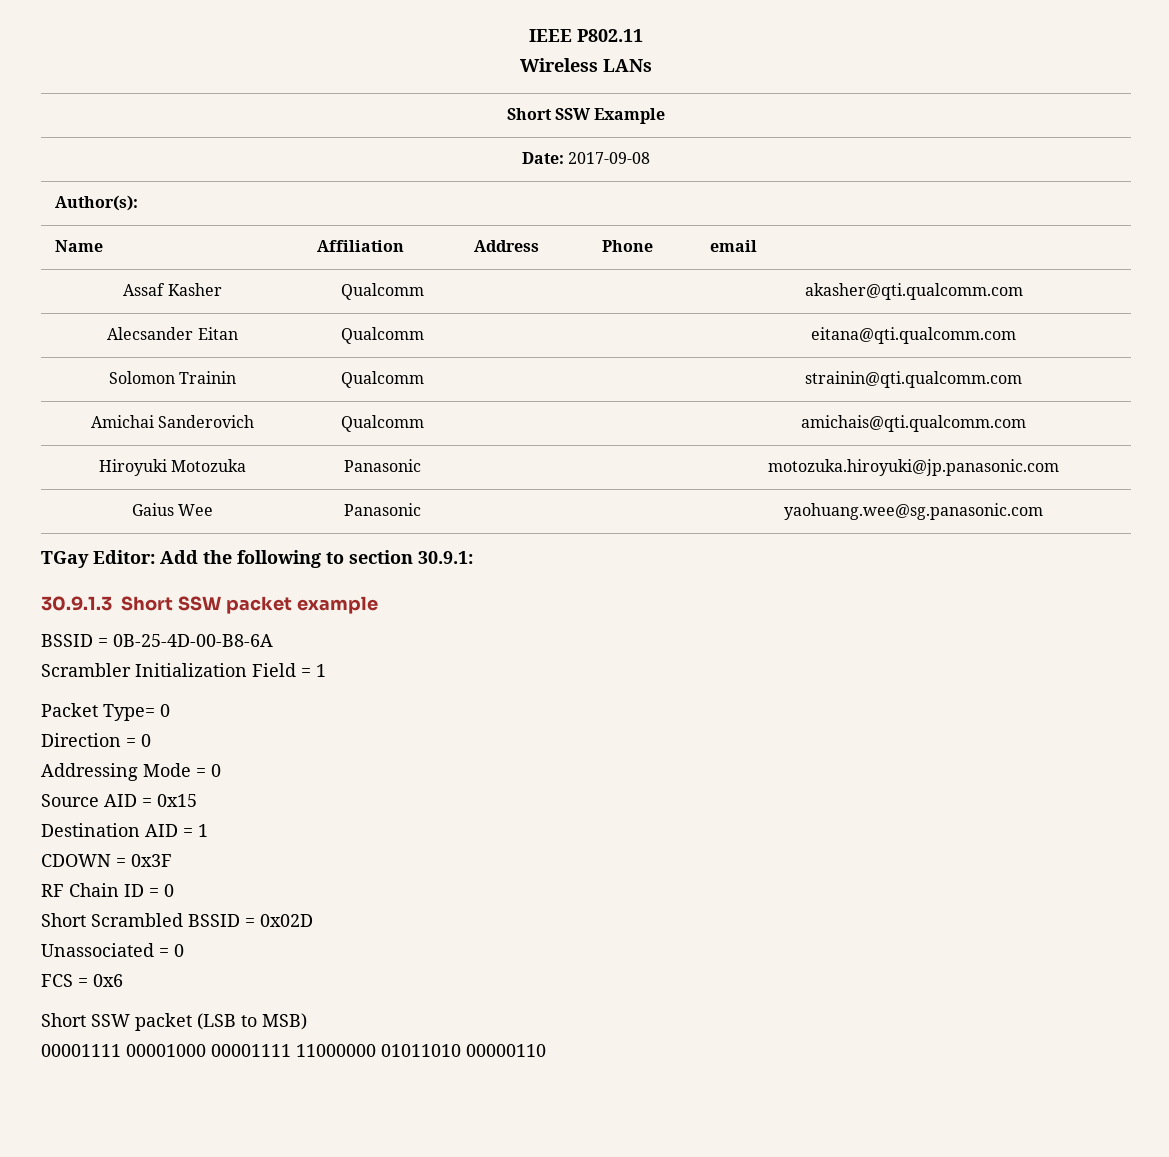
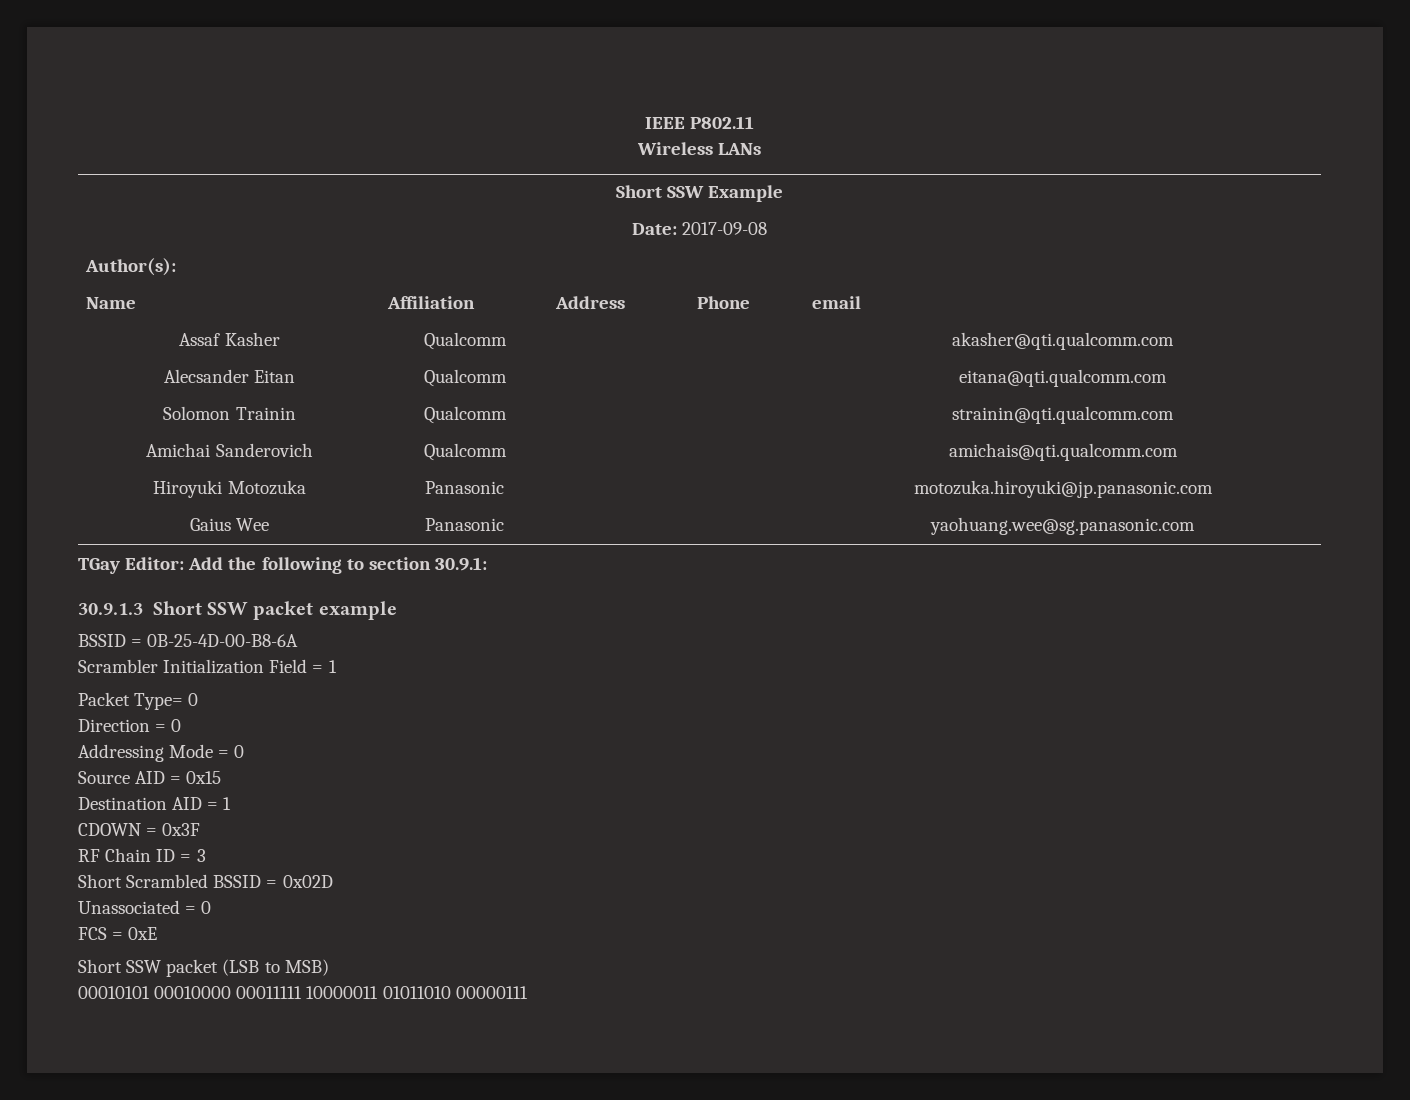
- RF Chain ID = 0
+ RF Chain ID = 3
- FCS = 0x6
+ FCS = 0xE
- 00001111 00001000 00001111 11000000 01011010 00000110
+ 00010101 00010000 00011111 10000011 01011010 00000111

